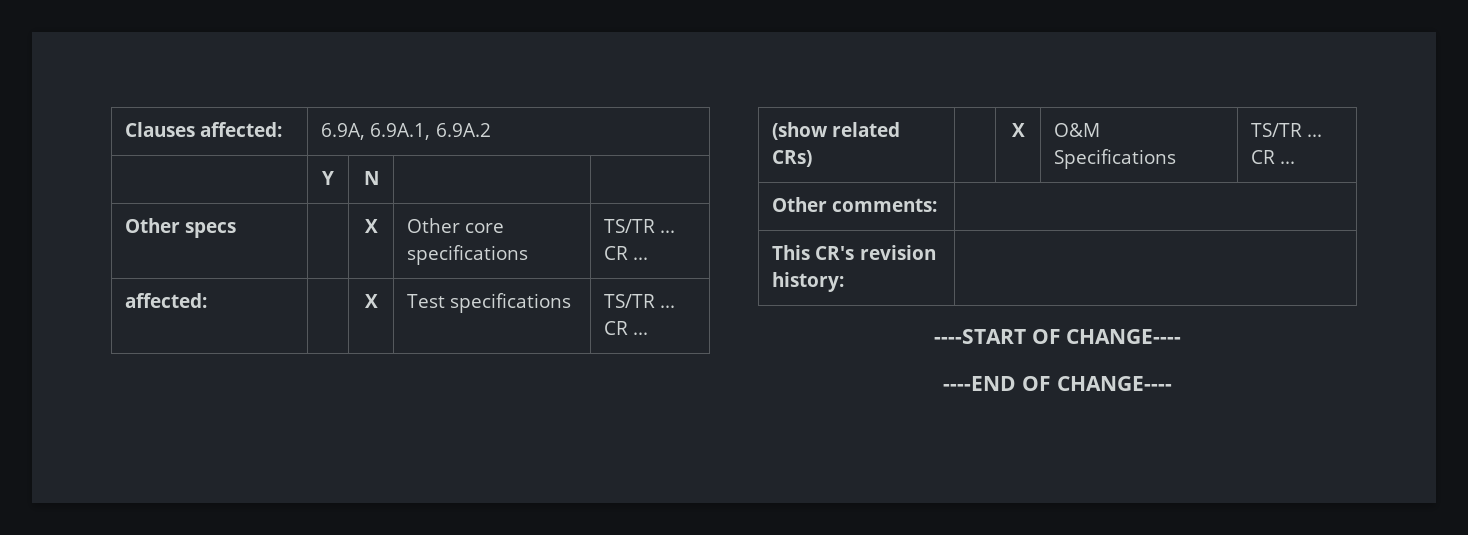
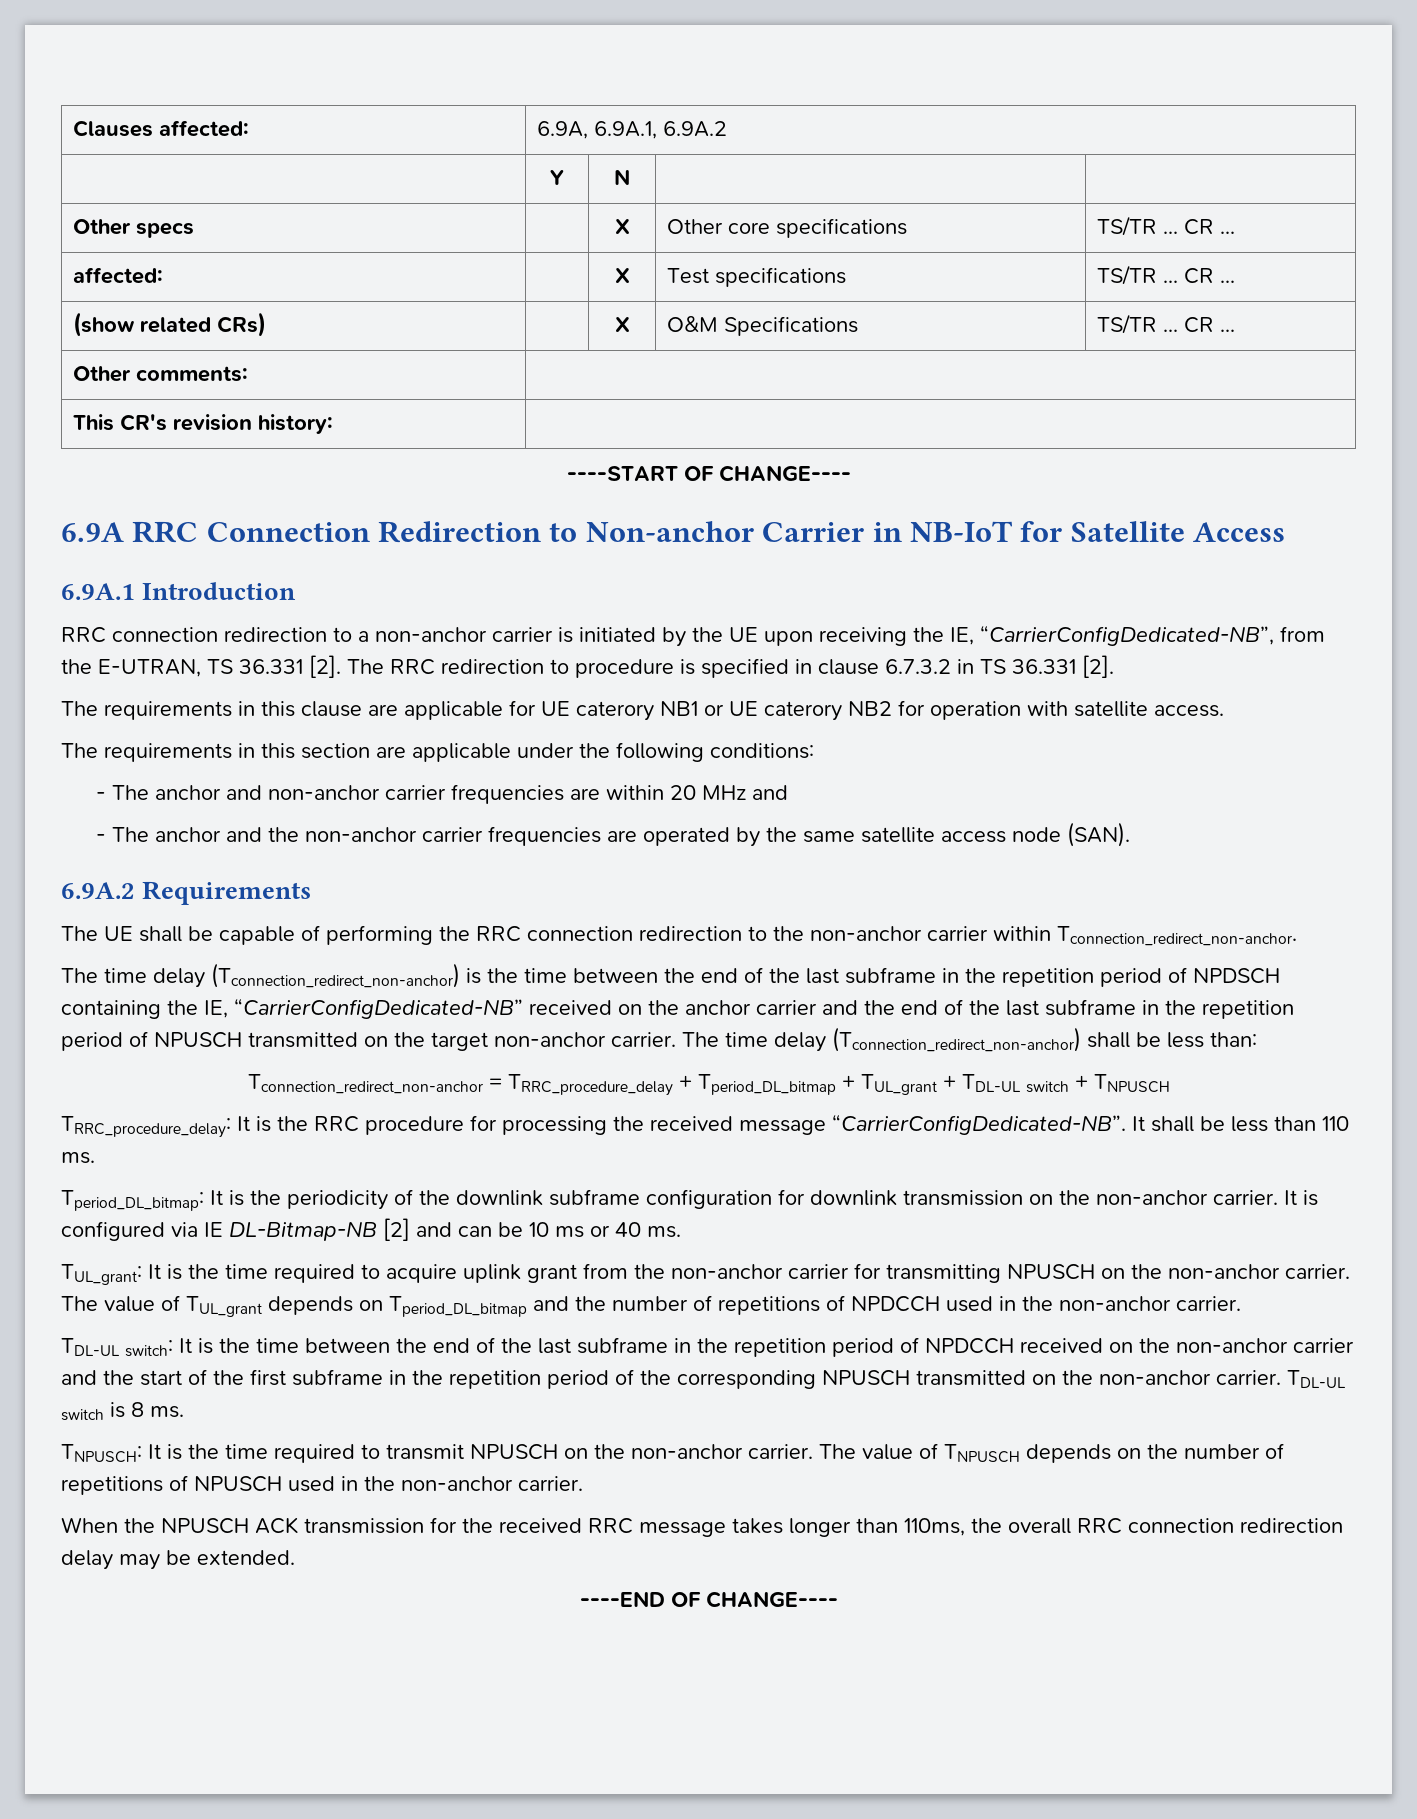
+ 6.9A RRC Connection Redirection to Non-anchor Carrier in NB-IoT for Satellite Access
+ 6.9A.1 Introduction
+ RRC connection redirection to a non-anchor carrier is initiated by the UE upon receiving the IE, “CarrierConfigDedicated-NB”, from the E-UTRAN, TS 36.331 [2]. The RRC redirection to procedure is specified in clause 6.7.3.2 in TS 36.331 [2].
+ The requirements in this clause are applicable for UE caterory NB1 or UE caterory NB2 for operation with satellite access.
+ The requirements in this section are applicable under the following conditions:
+ - The anchor and non-anchor carrier frequencies are within 20 MHz and
+ - The anchor and the non-anchor carrier frequencies are operated by the same satellite access node (SAN).
+ 6.9A.2 Requirements
+ The UE shall be capable of performing the RRC connection redirection to the non-anchor carrier within Tconnection_redirect_non-anchor.
+ The time delay (Tconnection_redirect_non-anchor) is the time between the end of the last subframe in the repetition period of NPDSCH containing the IE, “CarrierConfigDedicated-NB” received on the anchor carrier and the end of the last subframe in the repetition period of NPUSCH transmitted on the target non-anchor carrier. The time delay (Tconnection_redirect_non-anchor) shall be less than:
+ Tconnection_redirect_non-anchor = TRRC_procedure_delay + Tperiod_DL_bitmap + TUL_grant + TDL-UL switch + TNPUSCH
+ TRRC_procedure_delay: It is the RRC procedure for processing the received message “CarrierConfigDedicated-NB”. It shall be less than 110 ms.
+ Tperiod_DL_bitmap: It is the periodicity of the downlink subframe configuration for downlink transmission on the non-anchor carrier. It is configured via IE DL-Bitmap-NB [2] and can be 10 ms or 40 ms.
+ TUL_grant: It is the time required to acquire uplink grant from the non-anchor carrier for transmitting NPUSCH on the non-anchor carrier. The value of TUL_grant depends on Tperiod_DL_bitmap and the number of repetitions of NPDCCH used in the non-anchor carrier.
+ TDL-UL switch: It is the time between the end of the last subframe in the repetition period of NPDCCH received on the non-anchor carrier and the start of the first subframe in the repetition period of the corresponding NPUSCH transmitted on the non-anchor carrier. TDL-UL switch is 8 ms.
+ TNPUSCH: It is the time required to transmit NPUSCH on the non-anchor carrier. The value of TNPUSCH depends on the number of repetitions of NPUSCH used in the non-anchor carrier.
+ When the NPUSCH ACK transmission for the received RRC message takes longer than 110ms, the overall RRC connection redirection delay may be extended.

